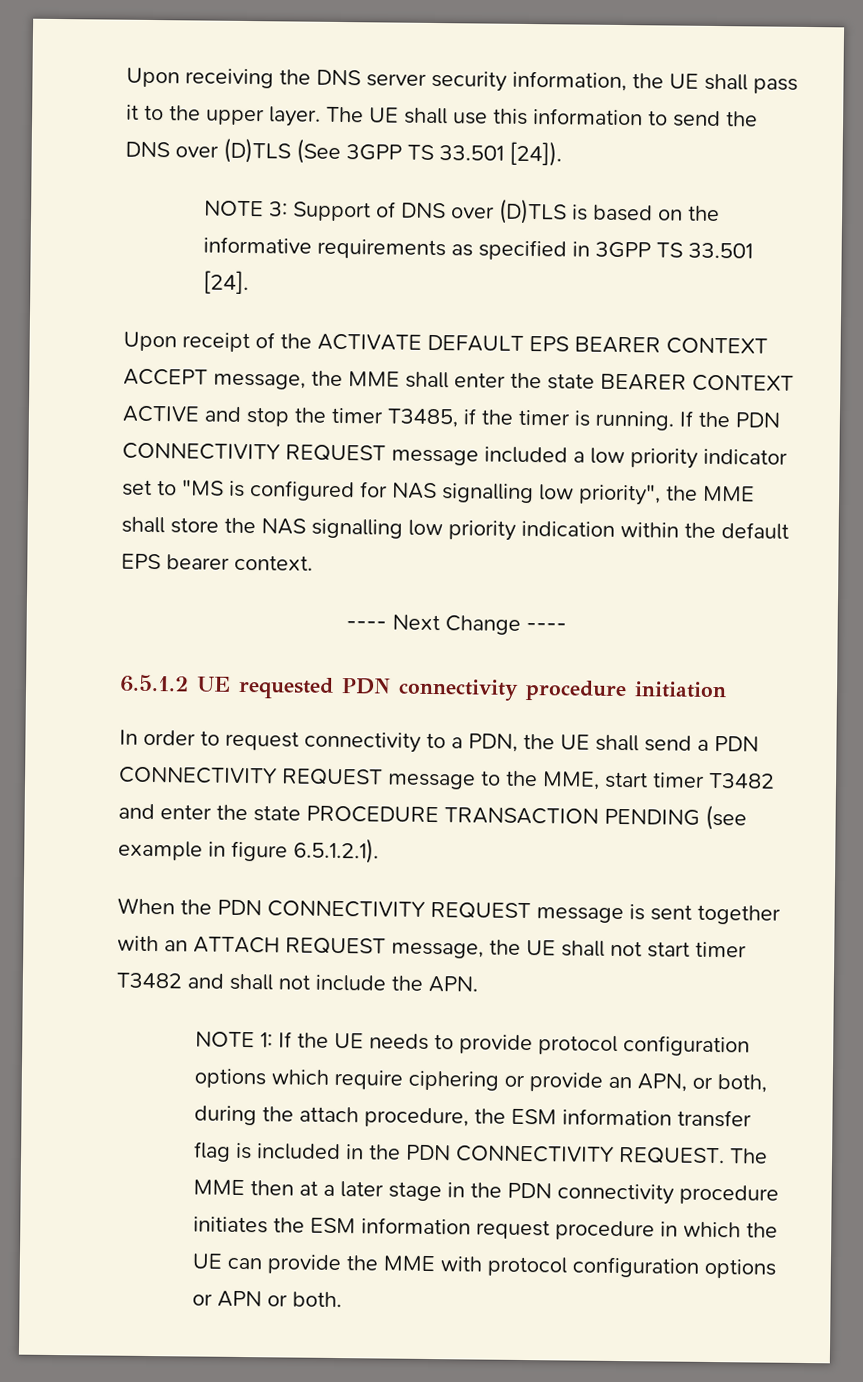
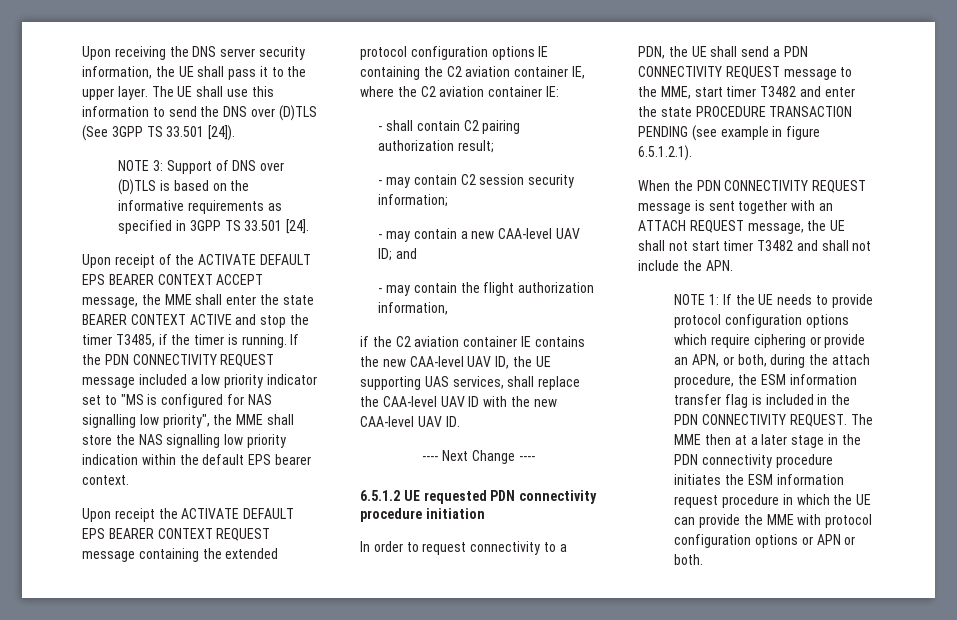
+ Upon receipt the ACTIVATE DEFAULT EPS BEARER CONTEXT REQUEST message containing the extended protocol configuration options IE containing the C2 aviation container IE, where the C2 aviation container IE:
+ - shall contain C2 pairing authorization result;
+ - may contain C2 session security information;
+ - may contain a new CAA-level UAV ID; and
+ - may contain the flight authorization information,
+ if the C2 aviation container IE contains the new CAA-level UAV ID, the UE supporting UAS services, shall replace the CAA-level UAV ID with the new CAA-level UAV ID.

